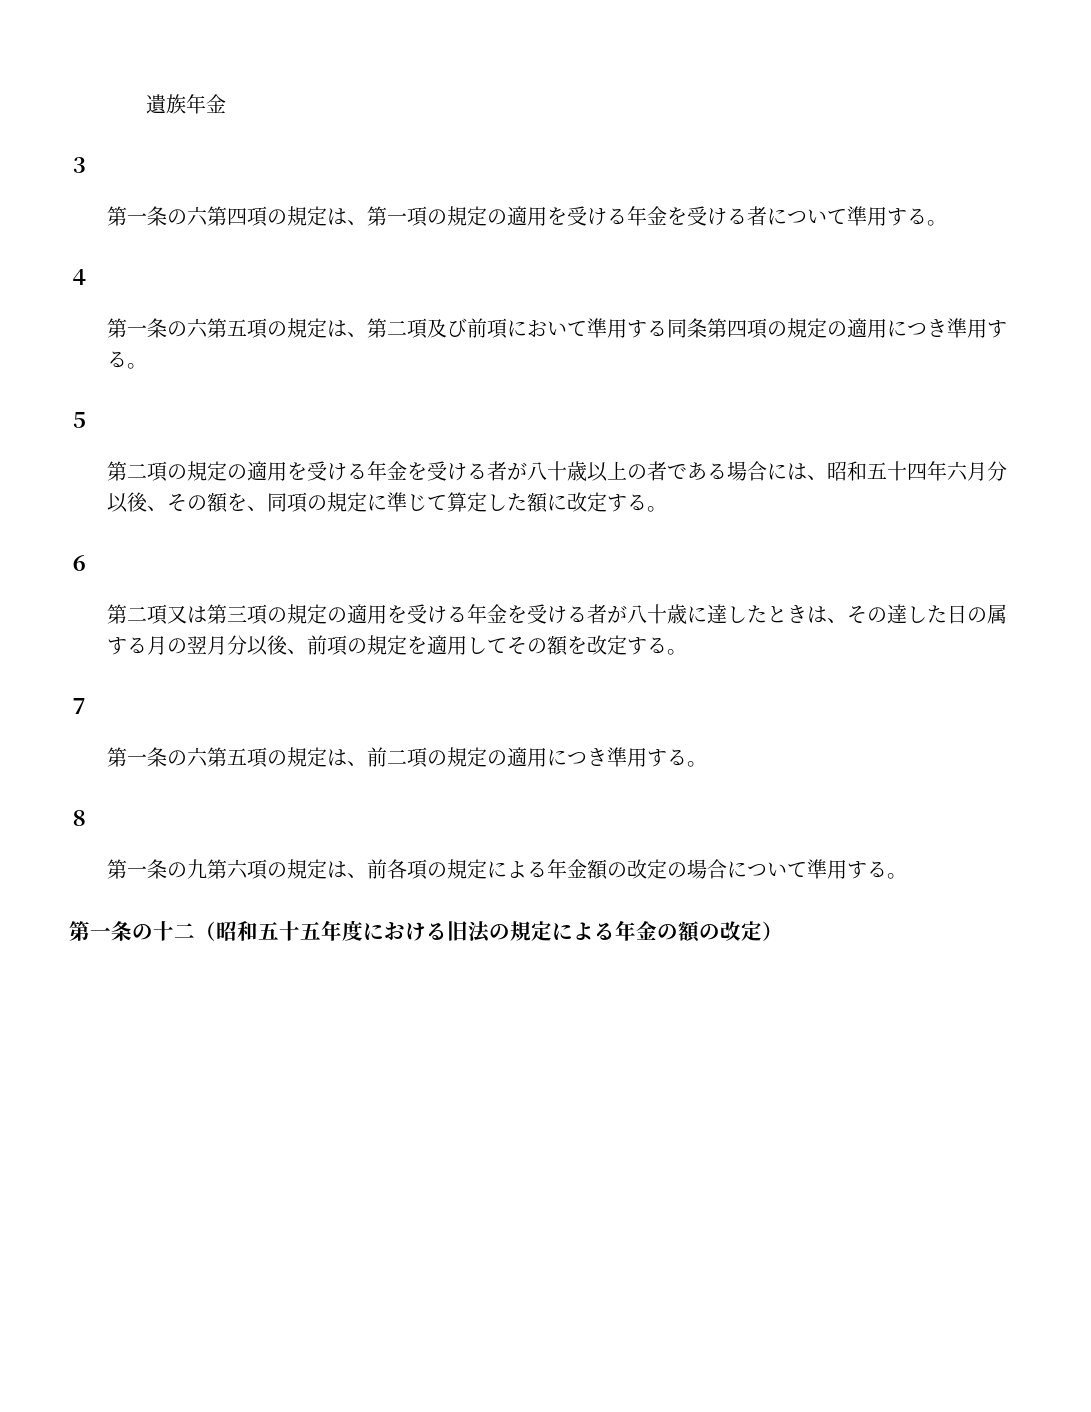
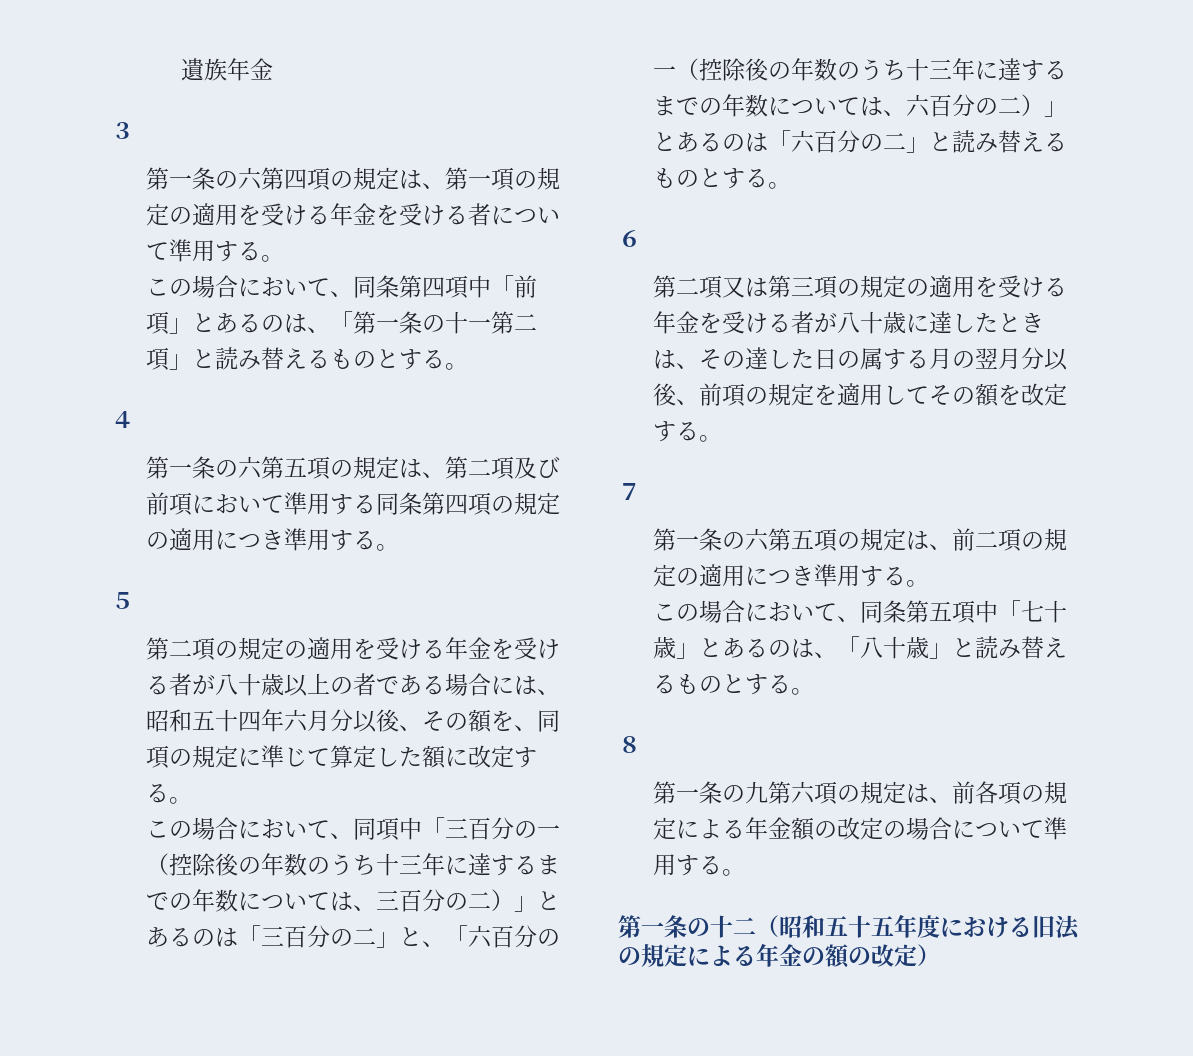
+ この場合において、同条第四項中「前項」とあるのは、「第一条の十一第二項」と読み替えるものとする。
+ この場合において、同項中「三百分の一（控除後の年数のうち十三年に達するまでの年数については、三百分の二）」とあるのは「三百分の二」と、「六百分の一（控除後の年数のうち十三年に達するまでの年数については、六百分の二）」とあるのは「六百分の二」と読み替えるものとする。
+ この場合において、同条第五項中「七十歳」とあるのは、「八十歳」と読み替えるものとする。

